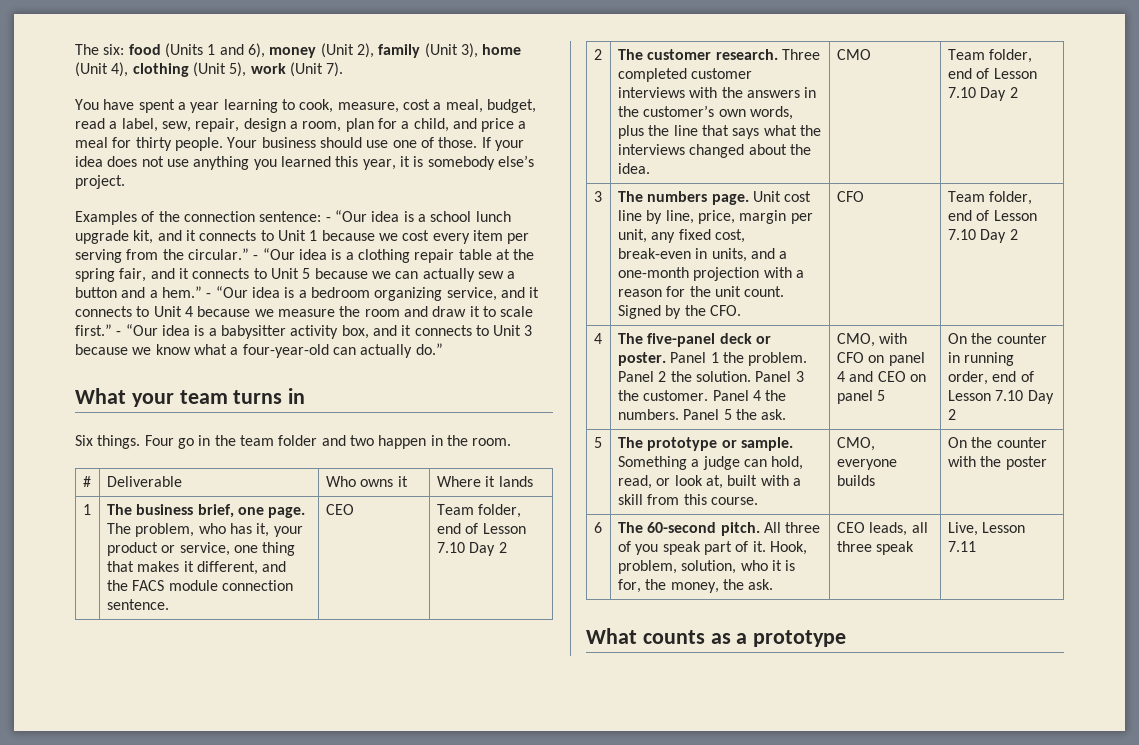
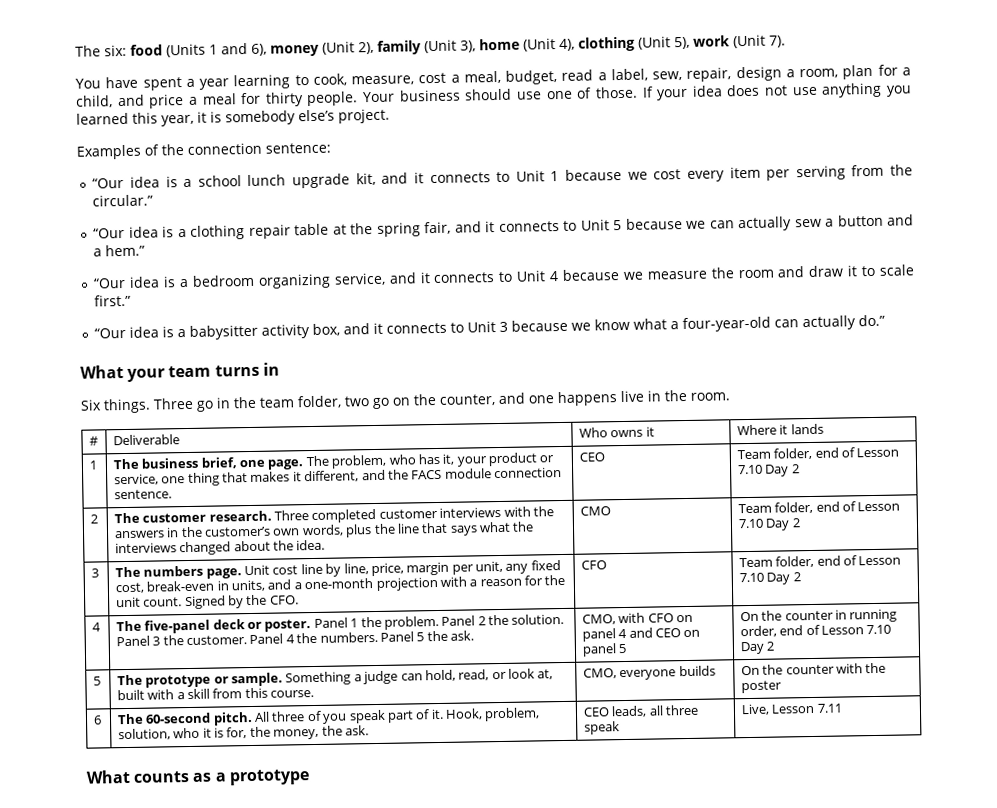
- Examples of the connection sentence: - “Our idea is a school lunch upgrade kit, and it connects to Unit 1 because we cost every item per serving from the circular.” - “Our idea is a clothing repair table at the spring fair, and it connects to Unit 5 because we can actually sew a button and a hem.” - “Our idea is a bedroom organizing service, and it connects to Unit 4 because we measure the room and draw it to scale first.” - “Our idea is a babysitter activity box, and it connects to Unit 3 because we know what a four-year-old can actually do.”
+ Examples of the connection sentence:
+ “Our idea is a school lunch upgrade kit, and it connects to Unit 1 because we cost every item per serving from the circular.”
+ “Our idea is a clothing repair table at the spring fair, and it connects to Unit 5 because we can actually sew a button and a hem.”
+ “Our idea is a bedroom organizing service, and it connects to Unit 4 because we measure the room and draw it to scale first.”
+ “Our idea is a babysitter activity box, and it connects to Unit 3 because we know what a four-year-old can actually do.”
- Four go in the team folder and two happen in the room.
+ Three go in the team folder, two go on the counter, and one happens live in the room.

